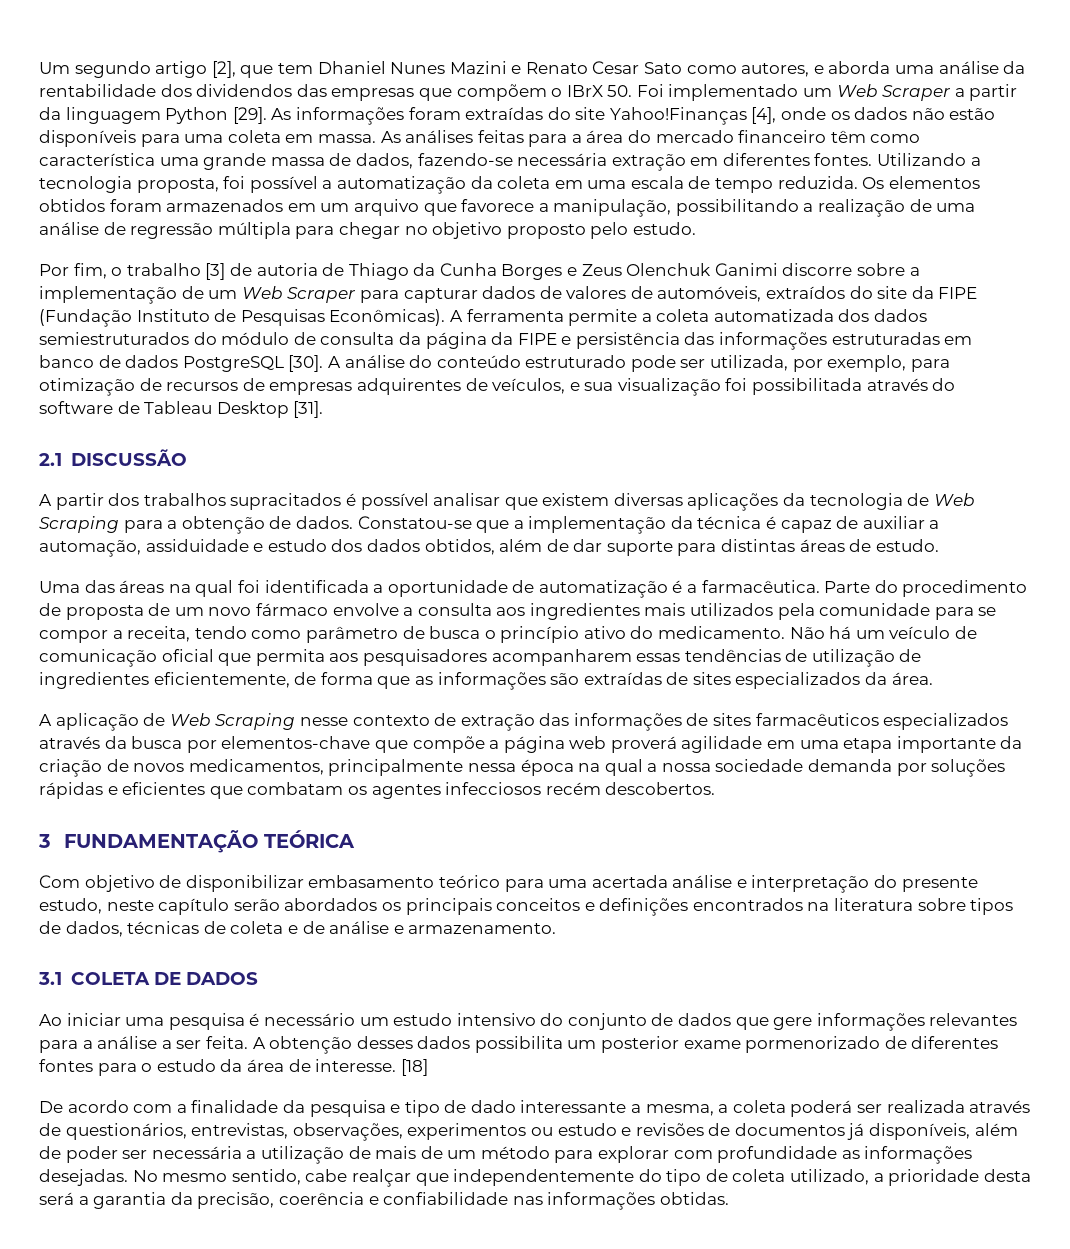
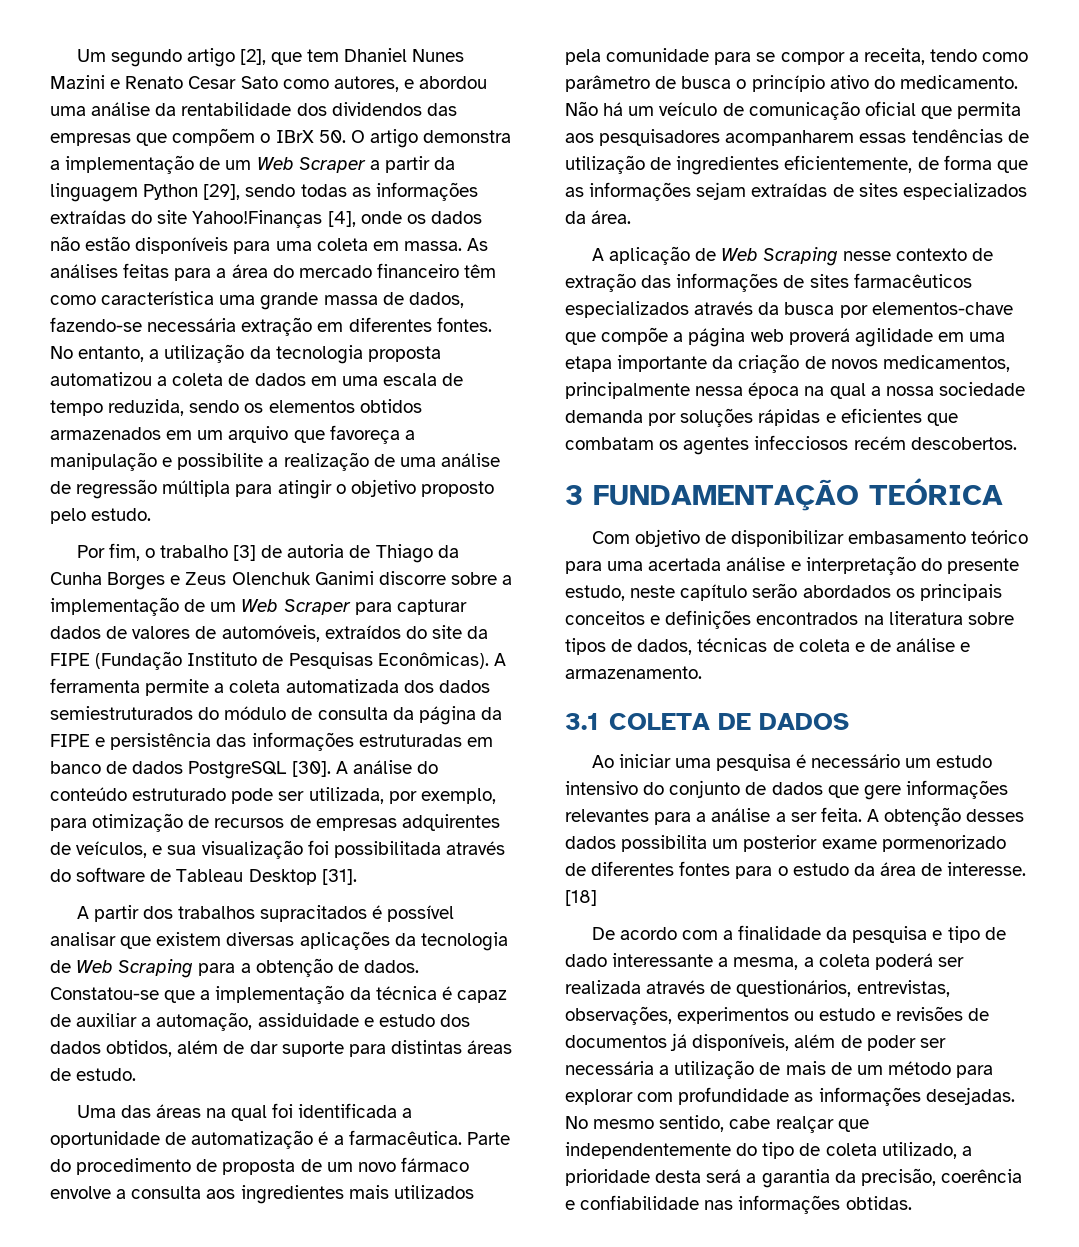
- Um segundo artigo [2], que tem Dhaniel Nunes Mazini e Renato Cesar Sato como autores, e aborda uma análise da rentabilidade dos dividendos das empresas que compõem o IBrX 50. Foi implementado um Web Scraper a partir da linguagem Python [29]. As informações foram extraídas do site Yahoo!Finanças [4], onde os dados não estão disponíveis para uma coleta em massa.
+ Um segundo artigo [2], que tem Dhaniel Nunes Mazini e Renato Cesar Sato como autores, e abordou uma análise da rentabilidade dos dividendos das empresas que compõem o IBrX 50. O artigo demonstra a implementação de um Web Scraper a partir da linguagem Python [29], sendo todas as informações extraídas do site Yahoo!Finanças [4], onde os dados não estão disponíveis para uma coleta em massa.
- Utilizando a tecnologia proposta, foi possível a automatização da coleta em uma escala de tempo reduzida. Os elementos obtidos foram armazenados em um arquivo que favorece a manipulação, possibilitando a realização de uma análise de regressão múltipla para chegar no objetivo proposto pelo estudo.
+ No entanto, a utilização da tecnologia proposta automatizou a coleta de dados em uma escala de tempo reduzida, sendo os elementos obtidos armazenados em um arquivo que favoreça a manipulação e possibilite a realização de uma análise de regressão múltipla para atingir o objetivo proposto pelo estudo.
- 2.1 DISCUSSÃO
- Não há um veículo de comunicação oficial que permita aos pesquisadores acompanharem essas tendências de utilização de ingredientes eficientemente, de forma que as informações são extraídas de sites especializados da área.
+ Não há um veículo de comunicação oficial que permita aos pesquisadores acompanharem essas tendências de utilização de ingredientes eficientemente, de forma que as informações sejam extraídas de sites especializados da área.

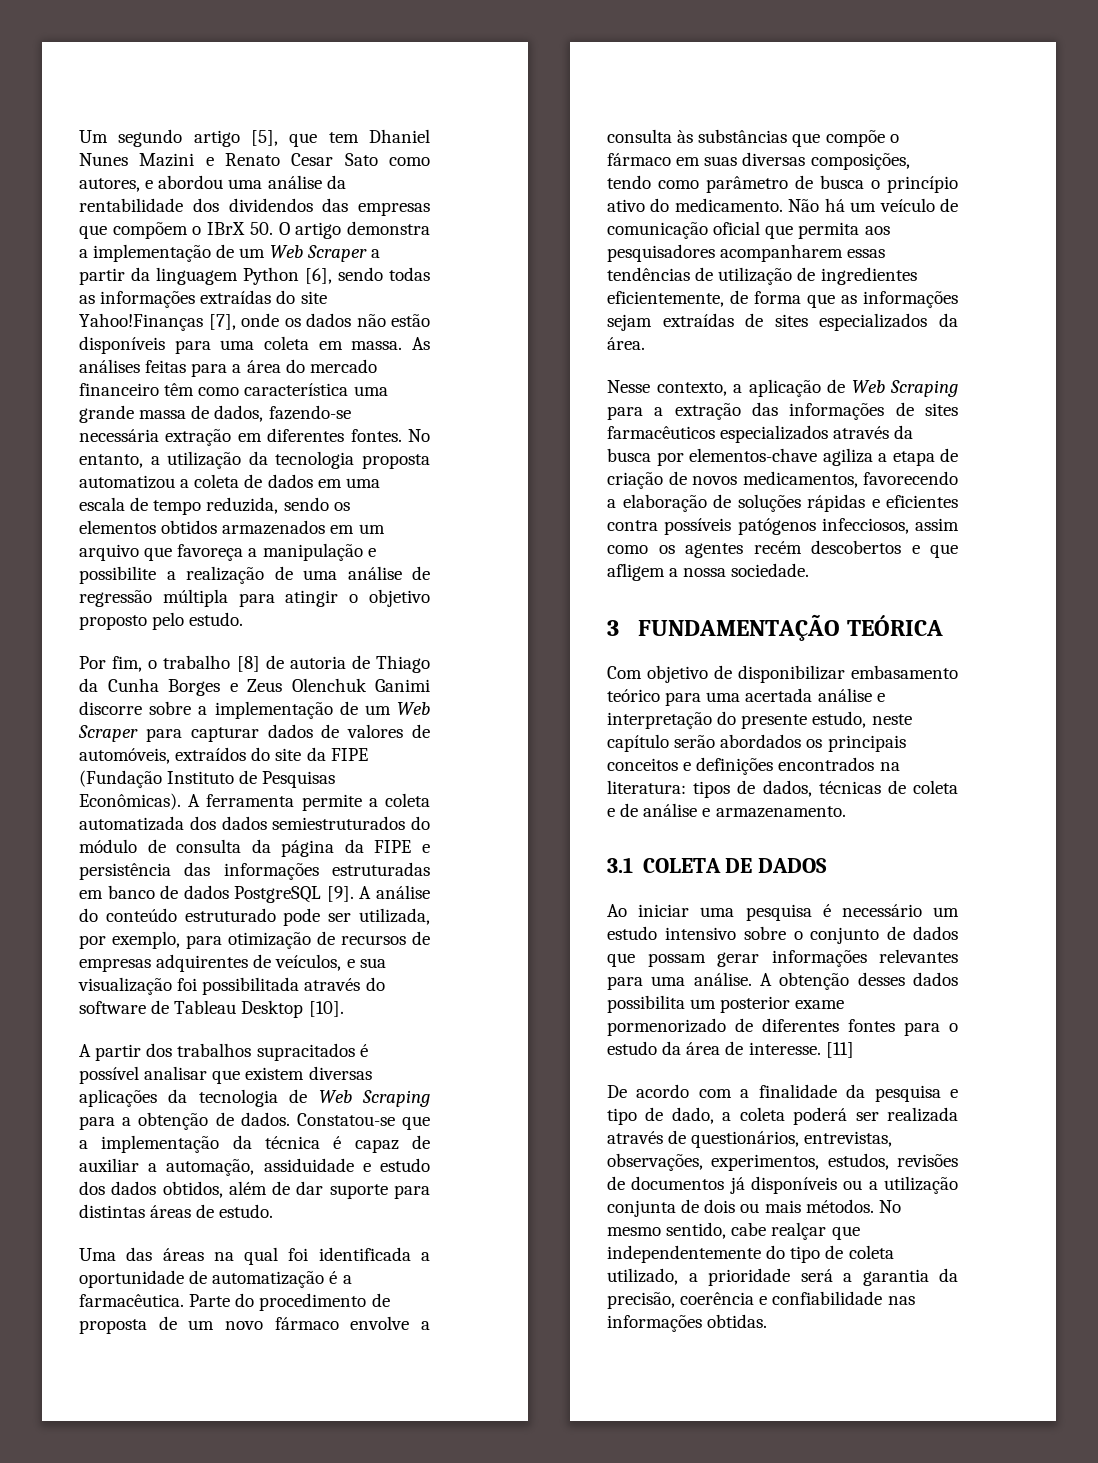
- Um segundo artigo [2], que tem Dhaniel Nunes Mazini e Renato Cesar Sato como autores, e abordou uma análise da rentabilidade dos dividendos das empresas que compõem o IBrX 50. O artigo demonstra a implementação de um Web Scraper a partir da linguagem Python [29], sendo todas as informações extraídas do site Yahoo!Finanças [4], onde os dados não estão disponíveis para uma coleta em massa.
+ Um segundo artigo [5], que tem Dhaniel Nunes Mazini e Renato Cesar Sato como autores, e abordou uma análise da rentabilidade dos dividendos das empresas que compõem o IBrX 50. O artigo demonstra a implementação de um Web Scraper a partir da linguagem Python [6], sendo todas as informações extraídas do site Yahoo!Finanças [7], onde os dados não estão disponíveis para uma coleta em massa.
- Por fim, o trabalho [3] de autoria de Thiago da Cunha Borges e Zeus Olenchuk Ganimi discorre sobre a implementação de um Web Scraper para capturar dados de valores de automóveis, extraídos do site da FIPE (Fundação Instituto de Pesquisas Econômicas).
+ Por fim, o trabalho [8] de autoria de Thiago da Cunha Borges e Zeus Olenchuk Ganimi discorre sobre a implementação de um Web Scraper para capturar dados de valores de automóveis, extraídos do site da FIPE (Fundação Instituto de Pesquisas Econômicas).
- A ferramenta permite a coleta automatizada dos dados semiestruturados do módulo de consulta da página da FIPE e persistência das informações estruturadas em banco de dados PostgreSQL [30].
+ A ferramenta permite a coleta automatizada dos dados semiestruturados do módulo de consulta da página da FIPE e persistência das informações estruturadas em banco de dados PostgreSQL [9].
- A análise do conteúdo estruturado pode ser utilizada, por exemplo, para otimização de recursos de empresas adquirentes de veículos, e sua visualização foi possibilitada através do software de Tableau Desktop [31].
+ A análise do conteúdo estruturado pode ser utilizada, por exemplo, para otimização de recursos de empresas adquirentes de veículos, e sua visualização foi possibilitada através do software de Tableau Desktop [10].
- Parte do procedimento de proposta de um novo fármaco envolve a consulta aos ingredientes mais utilizados pela comunidade para se compor a receita, tendo como parâmetro de busca o princípio ativo do medicamento.
+ Parte do procedimento de proposta de um novo fármaco envolve a consulta às substâncias que compõe o fármaco em suas diversas composições, tendo como parâmetro de busca o princípio ativo do medicamento.
- A aplicação de Web Scraping nesse contexto de extração das informações de sites farmacêuticos especializados através da busca por elementos-chave que compõe a página web proverá agilidade em uma etapa importante da criação de novos medicamentos, principalmente nessa época na qual a nossa sociedade demanda por soluções rápidas e eficientes que combatam os agentes infecciosos recém descobertos.
+ Nesse contexto, a aplicação de Web Scraping para a extração das informações de sites farmacêuticos especializados através da busca por elementos-chave agiliza a etapa de criação de novos medicamentos, favorecendo a elaboração de soluções rápidas e eficientes contra possíveis patógenos infecciosos, assim como os agentes recém descobertos e que afligem a nossa sociedade.
- Com objetivo de disponibilizar embasamento teórico para uma acertada análise e interpretação do presente estudo, neste capítulo serão abordados os principais conceitos e definições encontrados na literatura sobre tipos de dados, técnicas de coleta e de análise e armazenamento.
+ Com objetivo de disponibilizar embasamento teórico para uma acertada análise e interpretação do presente estudo, neste capítulo serão abordados os principais conceitos e definições encontrados na literatura: tipos de dados, técnicas de coleta e de análise e armazenamento.
- Ao iniciar uma pesquisa é necessário um estudo intensivo do conjunto de dados que gere informações relevantes para a análise a ser feita.
+ Ao iniciar uma pesquisa é necessário um estudo intensivo sobre o conjunto de dados que possam gerar informações relevantes para uma análise.
- [18]
+ [11]
- De acordo com a finalidade da pesquisa e tipo de dado interessante a mesma, a coleta poderá ser realizada através de questionários, entrevistas, observações, experimentos ou estudo e revisões de documentos já disponíveis, além de poder ser necessária a utilização de mais de um método para explorar com profundidade as informações desejadas.
+ De acordo com a finalidade da pesquisa e tipo de dado, a coleta poderá ser realizada através de questionários, entrevistas, observações, experimentos, estudos, revisões de documentos já disponíveis ou a utilização conjunta de dois ou mais métodos.
- No mesmo sentido, cabe realçar que independentemente do tipo de coleta utilizado, a prioridade desta será a garantia da precisão, coerência e confiabilidade nas informações obtidas.
+ No mesmo sentido, cabe realçar que independentemente do tipo de coleta utilizado, a prioridade será a garantia da precisão, coerência e confiabilidade nas informações obtidas.

